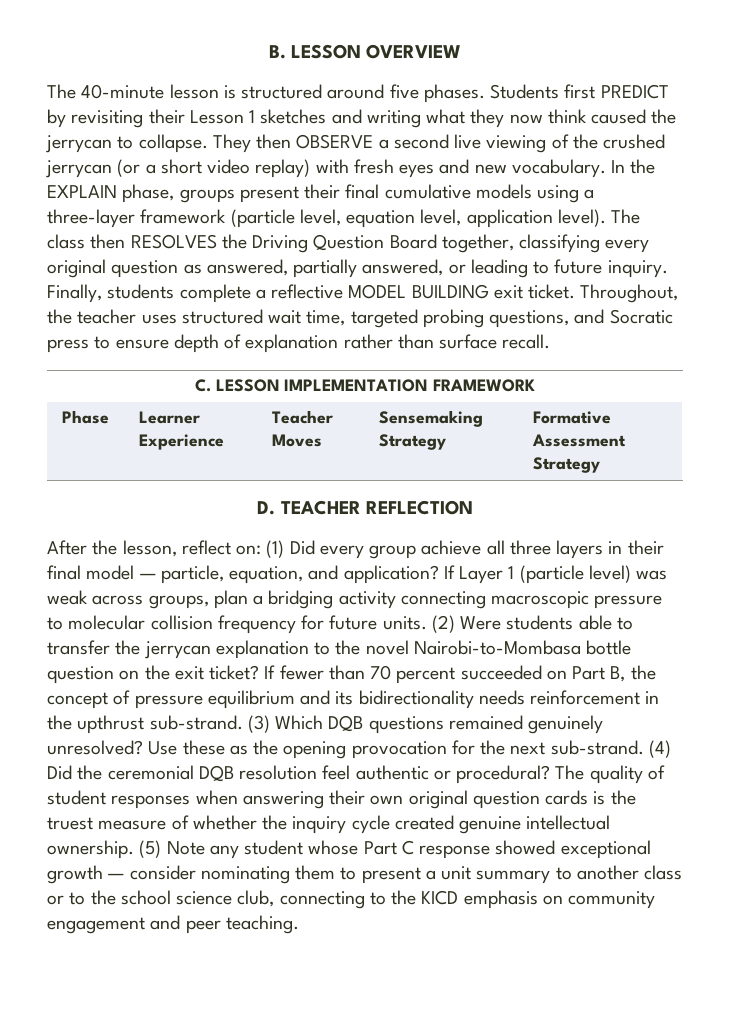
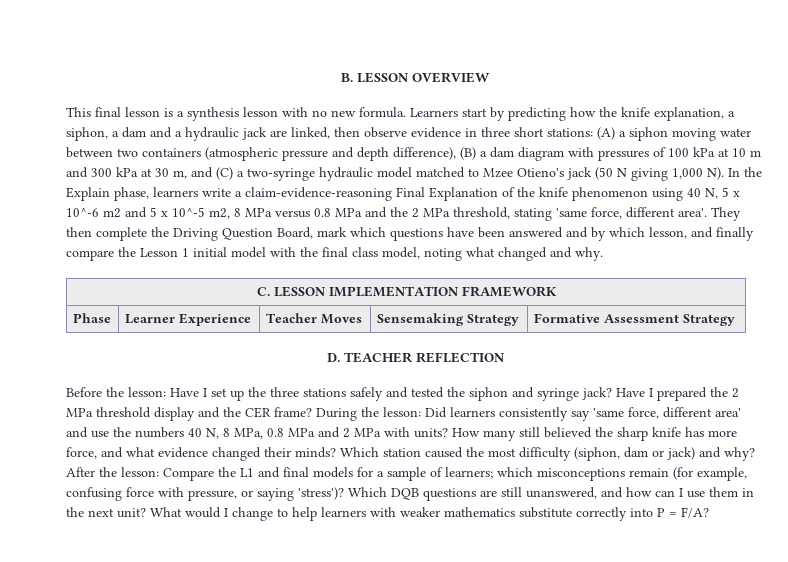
- The 40-minute lesson is structured around five phases. Students first PREDICT by revisiting their Lesson 1 sketches and writing what they now think caused the jerrycan to collapse. They then OBSERVE a second live viewing of the crushed jerrycan (or a short video replay) with fresh eyes and new vocabulary. In the EXPLAIN phase, groups present their final cumulative models using a three-layer framework (particle level, equation level, application level). The class then RESOLVES the Driving Question Board together, classifying every original question as answered, partially answered, or leading to future inquiry. Finally, students complete a reflective MODEL BUILDING exit ticket. Throughout, the teacher uses structured wait time, targeted probing questions, and Socratic press to ensure depth of explanation rather than surface recall.
+ This final lesson is a synthesis lesson with no new formula. Learners start by predicting how the knife explanation, a siphon, a dam and a hydraulic jack are linked, then observe evidence in three short stations: (A) a siphon moving water between two containers (atmospheric pressure and depth difference), (B) a dam diagram with pressures of 100 kPa at 10 m and 300 kPa at 30 m, and (C) a two-syringe hydraulic model matched to Mzee Otieno's jack (50 N giving 1,000 N). In the Explain phase, learners write a claim-evidence-reasoning Final Explanation of the knife phenomenon using 40 N, 5 x 10^-6 m2 and 5 x 10^-5 m2, 8 MPa versus 0.8 MPa and the 2 MPa threshold, stating 'same force, different area'. They then complete the Driving Question Board, mark which questions have been answered and by which lesson, and finally compare the Lesson 1 initial model with the final class model, noting what changed and why.
- After the lesson, reflect on: (1) Did every group achieve all three layers in their final model — particle, equation, and application? If Layer 1 (particle level) was weak across groups, plan a bridging activity connecting macroscopic pressure to molecular collision frequency for future units. (2) Were students able to transfer the jerrycan explanation to the novel Nairobi-to-Mombasa bottle question on the exit ticket? If fewer than 70 percent succeeded on Part B, the concept of pressure equilibrium and its bidirectionality needs reinforcement in the upthrust sub-strand. (3) Which DQB questions remained genuinely unresolved? Use these as the opening provocation for the next sub-strand. (4) Did the ceremonial DQB resolution feel authentic or procedural? The quality of student responses when answering their own original question cards is the truest measure of whether the inquiry cycle created genuine intellectual ownership. (5) Note any student whose Part C response showed exceptional growth — consider nominating them to present a unit summary to another class or to the school science club, connecting to the KICD emphasis on community engagement and peer teaching.
+ Before the lesson: Have I set up the three stations safely and tested the siphon and syringe jack? Have I prepared the 2 MPa threshold display and the CER frame? During the lesson: Did learners consistently say 'same force, different area' and use the numbers 40 N, 8 MPa, 0.8 MPa and 2 MPa with units? How many still believed the sharp knife has more force, and what evidence changed their minds? Which station caused the most difficulty (siphon, dam or jack) and why? After the lesson: Compare the L1 and final models for a sample of learners; which misconceptions remain (for example, confusing force with pressure, or saying 'stress')? Which DQB questions are still unanswered, and how can I use them in the next unit? What would I change to help learners with weaker mathematics substitute correctly into P = F/A?

